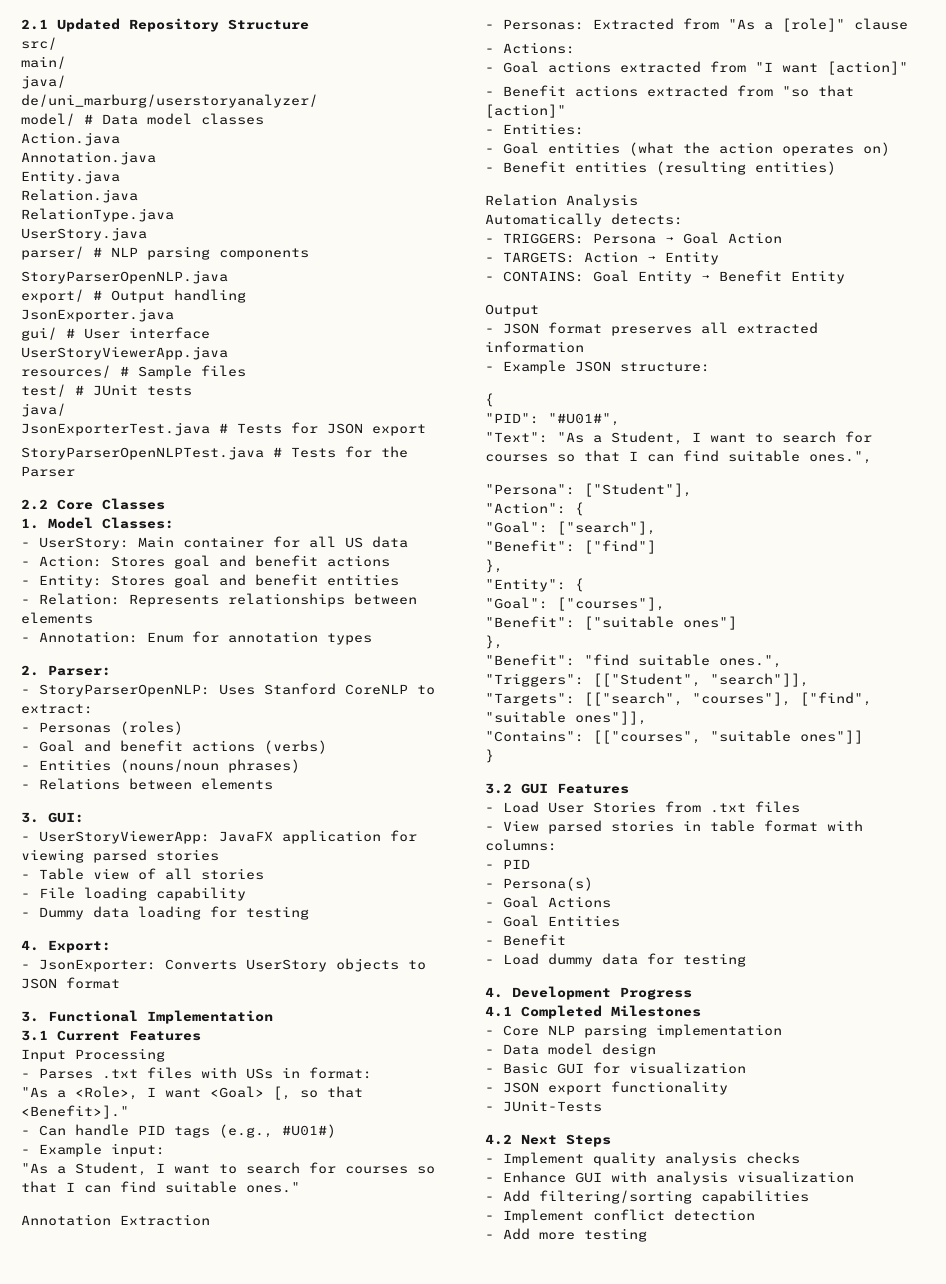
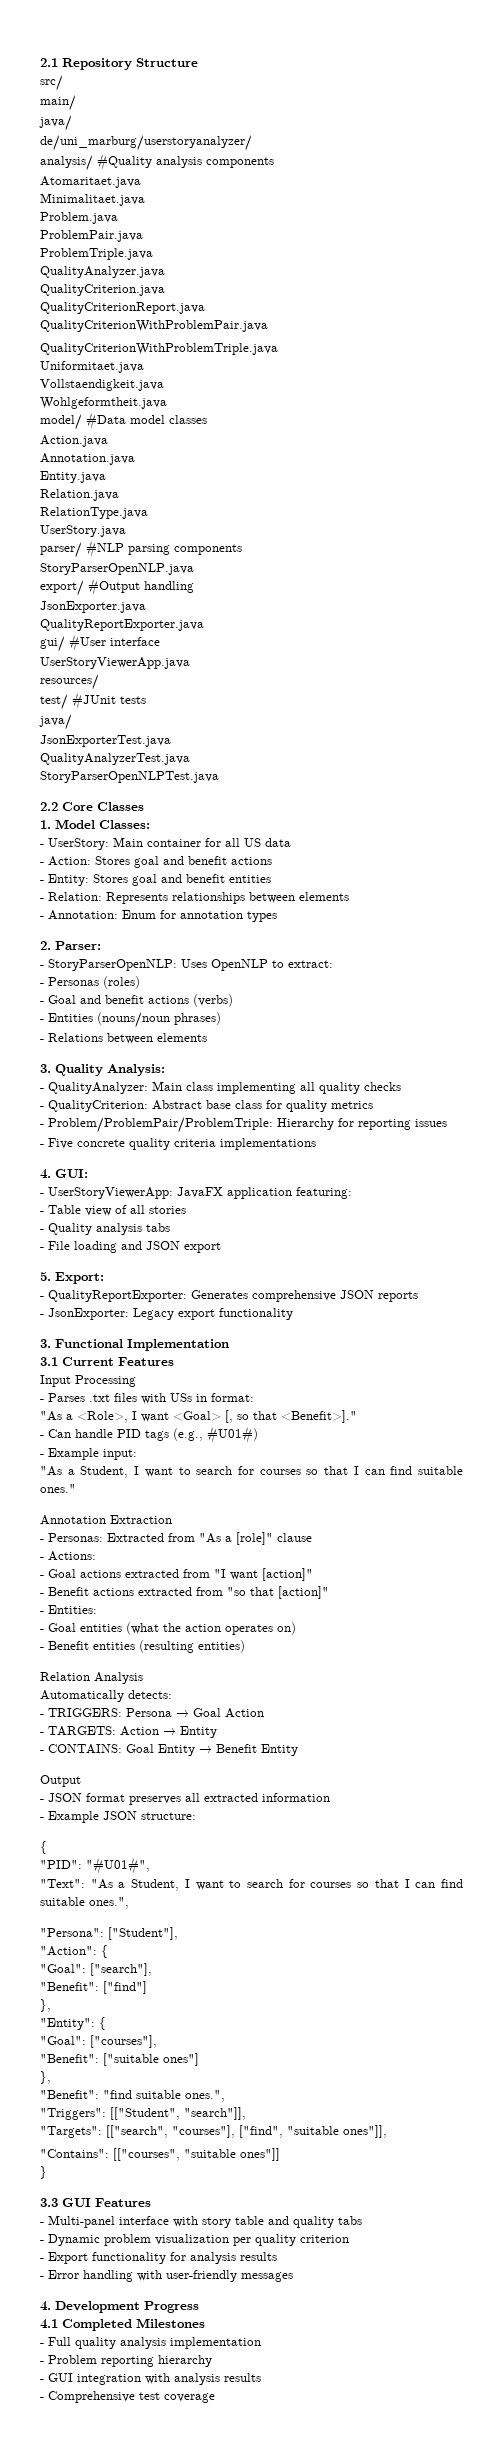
- 2.1 Updated Repository Structure
+ 2.1 Repository Structure
+ analysis/ #Quality analysis components
+ Atomaritaet.java
+ Minimalitaet.java
+ Problem.java
+ ProblemPair.java
+ ProblemTriple.java
+ QualityAnalyzer.java
+ QualityCriterion.java
+ QualityCriterionReport.java
+ QualityCriterionWithProblemPair.java
+ QualityCriterionWithProblemTriple.java
+ Uniformitaet.java
+ Vollstaendigkeit.java
+ Wohlgeformtheit.java
- model/ # Data model classes
+ model/ #Data model classes
- parser/ # NLP parsing components
+ parser/ #NLP parsing components
- export/ # Output handling
+ export/ #Output handling
+ QualityReportExporter.java
- gui/ # User interface
+ gui/ #User interface
- resources/ # Sample files
+ resources/
- test/ # JUnit tests
+ test/ #JUnit tests
- JsonExporterTest.java # Tests for JSON export
- StoryParserOpenNLPTest.java # Tests for the Parser
+ JsonExporterTest.java
+ QualityAnalyzerTest.java
+ StoryParserOpenNLPTest.java
- - StoryParserOpenNLP: Uses Stanford CoreNLP to extract:
+ - StoryParserOpenNLP: Uses OpenNLP to extract:
- 3. GUI:
+ 3. Quality Analysis:
+ - QualityAnalyzer: Main class implementing all quality checks
+ - QualityCriterion: Abstract base class for quality metrics
+ - Problem/ProblemPair/ProblemTriple: Hierarchy for reporting issues
+ - Five concrete quality criteria implementations
+ 4. GUI:
- - UserStoryViewerApp: JavaFX application for viewing parsed stories
+ - UserStoryViewerApp: JavaFX application featuring:
+ - Quality analysis tabs
- - File loading capability
- - Dummy data loading for testing
- 4. Export:
- - JsonExporter: Converts UserStory objects to JSON format
+ - File loading and JSON export
+ 5. Export:
+ - QualityReportExporter: Generates comprehensive JSON reports
+ - JsonExporter: Legacy export functionality
- 3.2 GUI Features
+ 3.3 GUI Features
- - Load User Stories from .txt files
- - View parsed stories in table format with columns:
- - PID
- - Persona(s)
- - Goal Actions
- - Goal Entities
- - Benefit
- - Load dummy data for testing
+ - Multi-panel interface with story table and quality tabs
+ - Dynamic problem visualization per quality criterion
+ - Export functionality for analysis results
+ - Error handling with user-friendly messages
- - Core NLP parsing implementation
+ - Full quality analysis implementation
- - Data model design
- - Basic GUI for visualization
- - JSON export functionality
- - JUnit-Tests
- 4.2 Next Steps
- - Implement quality analysis checks
- - Enhance GUI with analysis visualization
- - Add filtering/sorting capabilities
- - Implement conflict detection
- - Add more testing
+ - Problem reporting hierarchy
+ - GUI integration with analysis results
+ - Comprehensive test coverage

